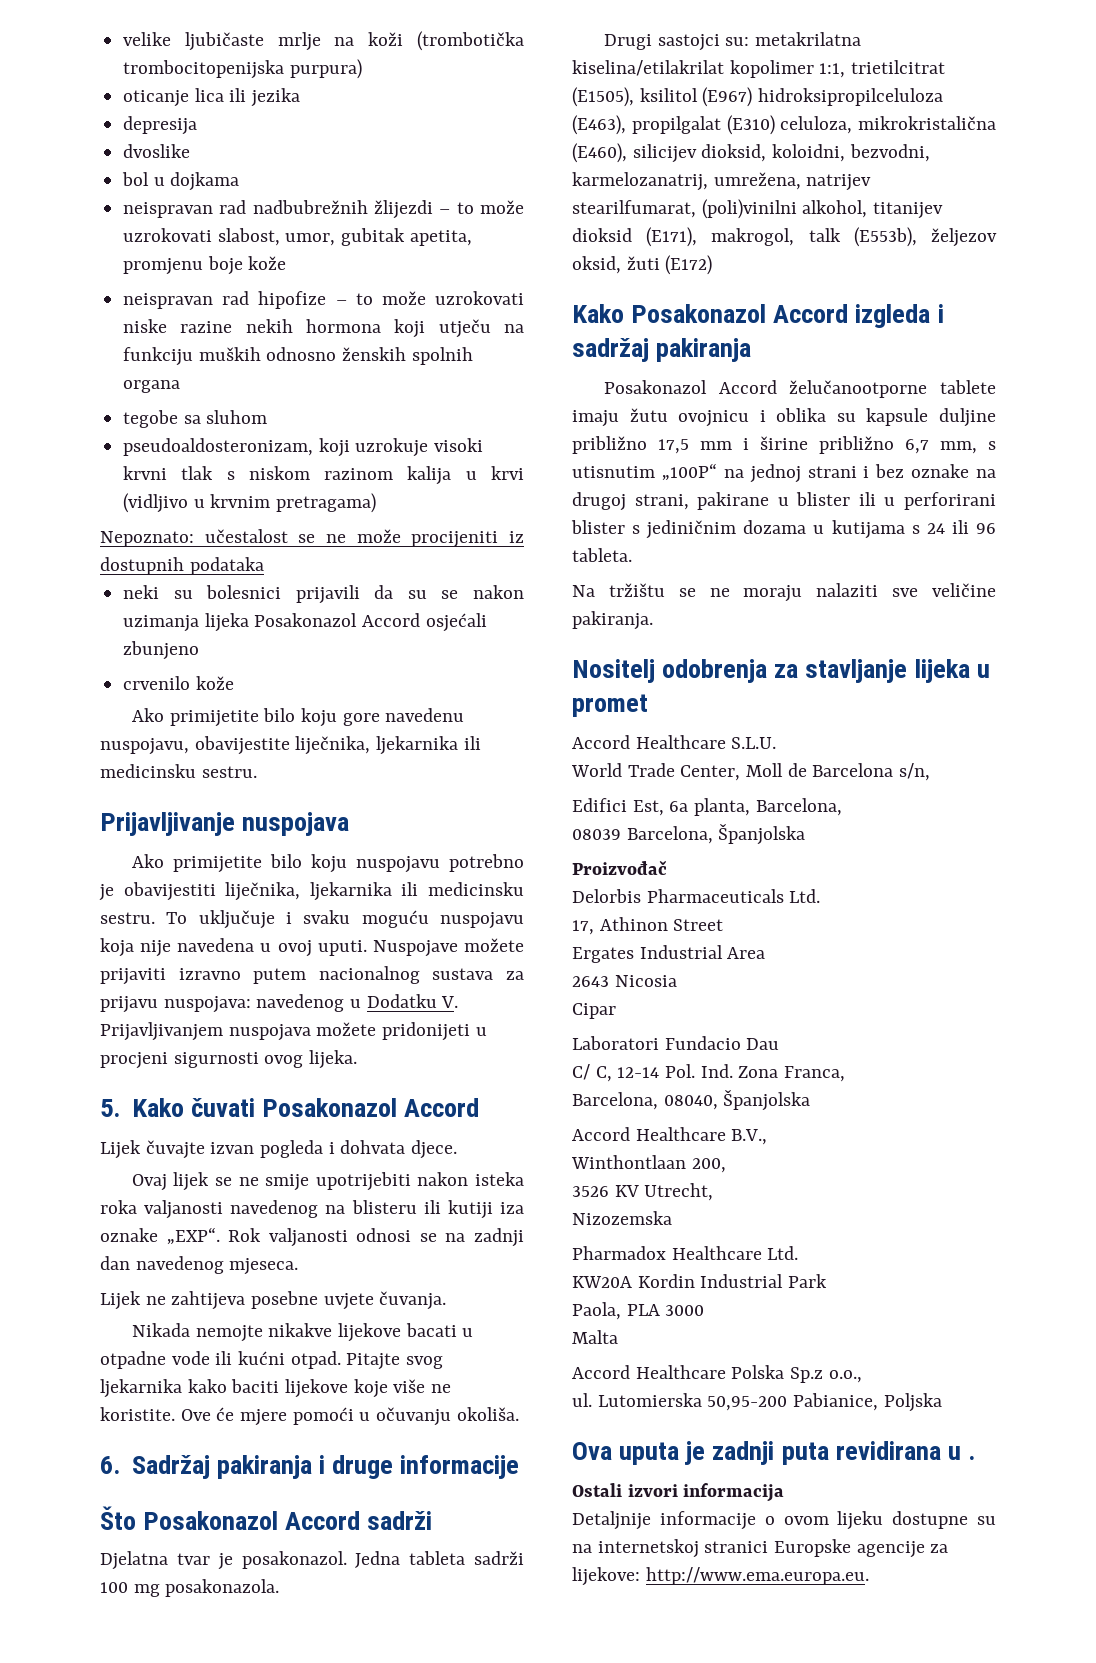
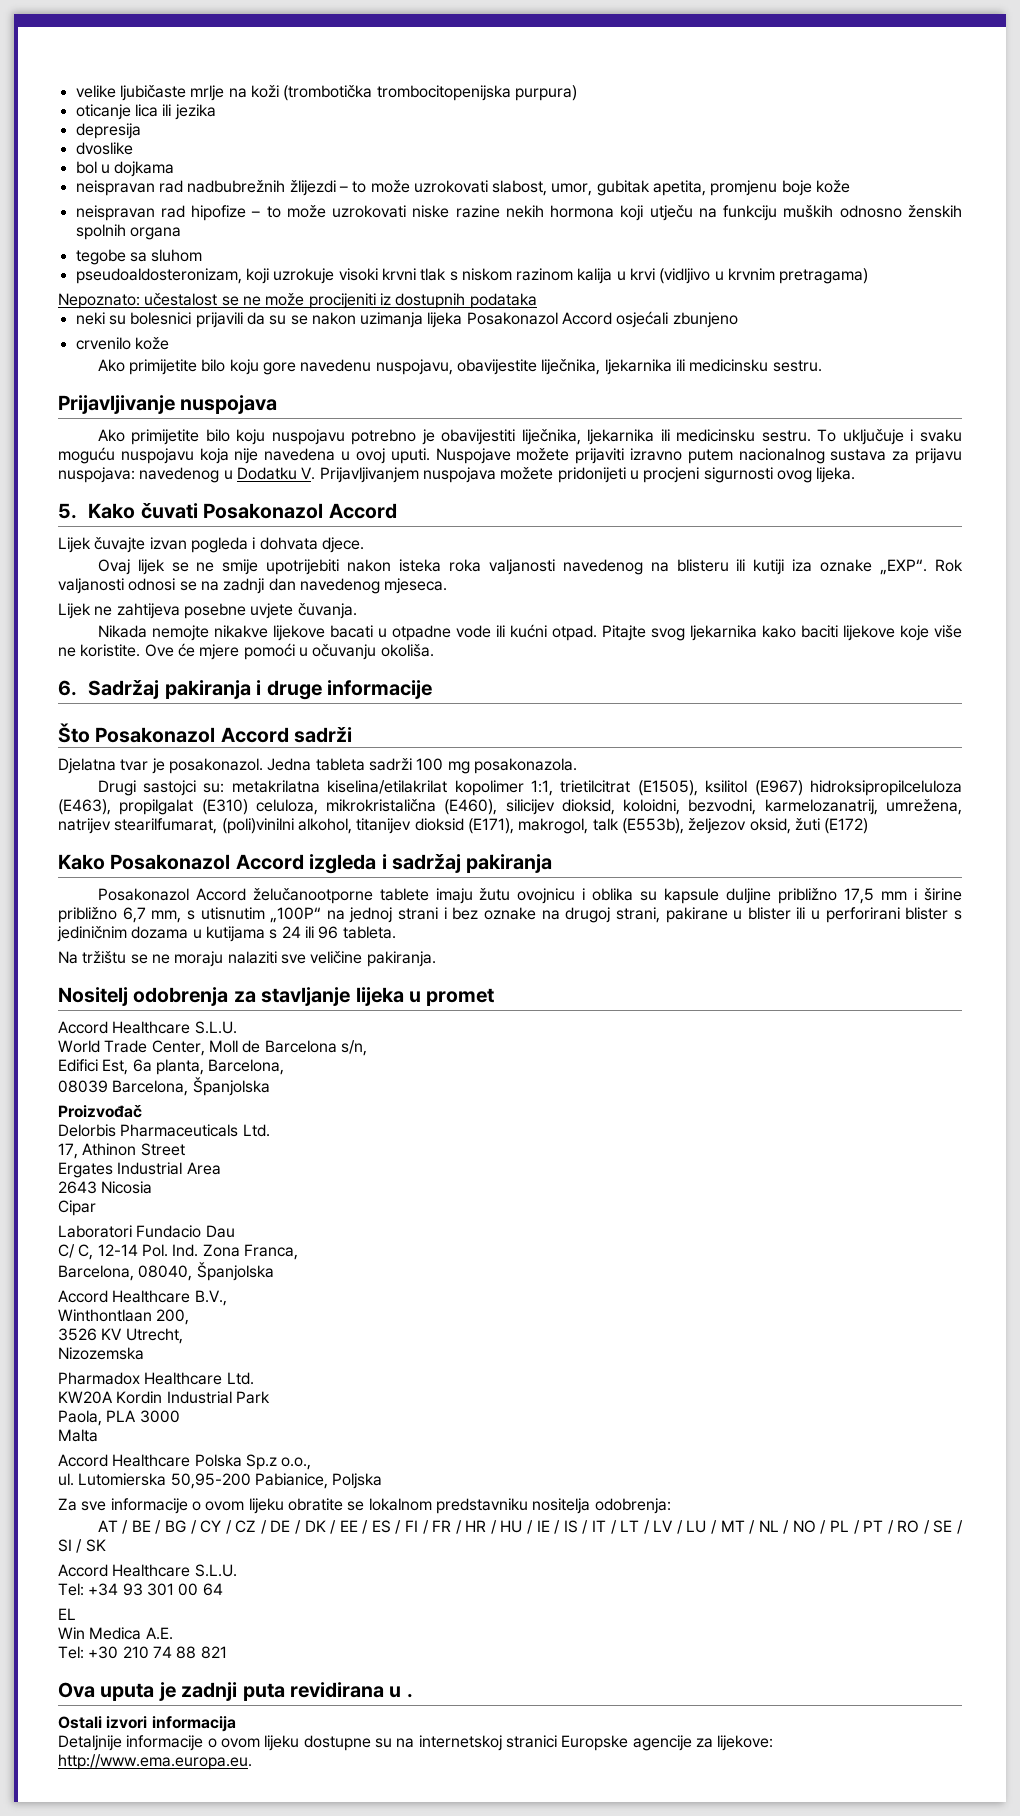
+ Za sve informacije o ovom lijeku obratite se lokalnom predstavniku nositelja odobrenja:
+ AT / BE / BG / CY / CZ / DE / DK / EE / ES / FI / FR / HR / HU / IE / IS / IT / LT / LV / LU / MT / NL / NO / PL / PT / RO / SE / SI / SK
+ Accord Healthcare S.L.U.
+ Tel: +34 93 301 00 64
+ EL
+ Win Medica Α.Ε.
+ Τel: +30 210 74 88 821

